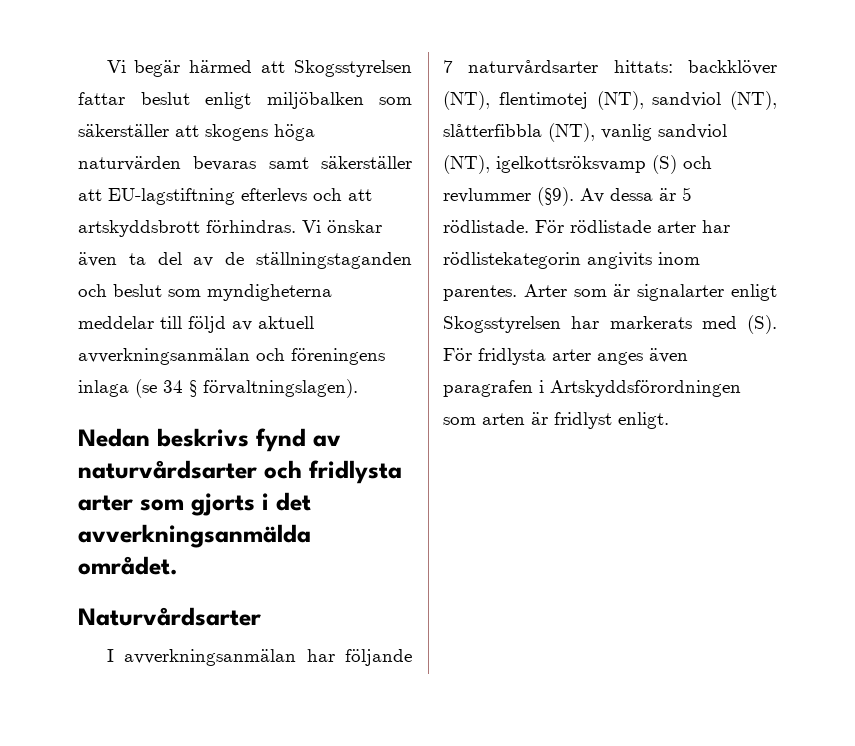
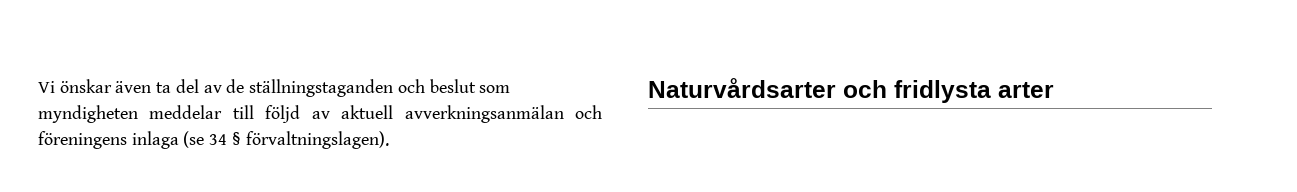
- Vi begär härmed att Skogsstyrelsen fattar beslut enligt miljöbalken som säkerställer att skogens höga naturvärden bevaras samt säkerställer att EU-lagstiftning efterlevs och att artskyddsbrott förhindras. Vi önskar även ta del av de ställningstaganden och beslut som myndigheterna meddelar till följd av aktuell avverkningsanmälan och föreningens inlaga (se 34 § förvaltningslagen).
+ Vi önskar även ta del av de ställningstaganden och beslut som myndigheten meddelar till följd av aktuell avverkningsanmälan och föreningens inlaga (se 34 § förvaltningslagen).
- Nedan beskrivs fynd av naturvårdsarter och fridlysta arter som gjorts i det avverkningsanmälda området.
- Naturvårdsarter
- I avverkningsanmälan har följande 7 naturvårdsarter hittats: backklöver (NT), flentimotej (NT), sandviol (NT), slåtterfibbla (NT), vanlig sandviol (NT), igelkottsröksvamp (S) och revlummer (§9). Av dessa är 5 rödlistade. För rödlistade arter har rödlistekategorin angivits inom parentes. Arter som är signalarter enligt Skogsstyrelsen har markerats med (S). För fridlysta arter anges även paragrafen i Artskyddsförordningen som arten är fridlyst enligt.
+ Naturvårdsarter och fridlysta arter

